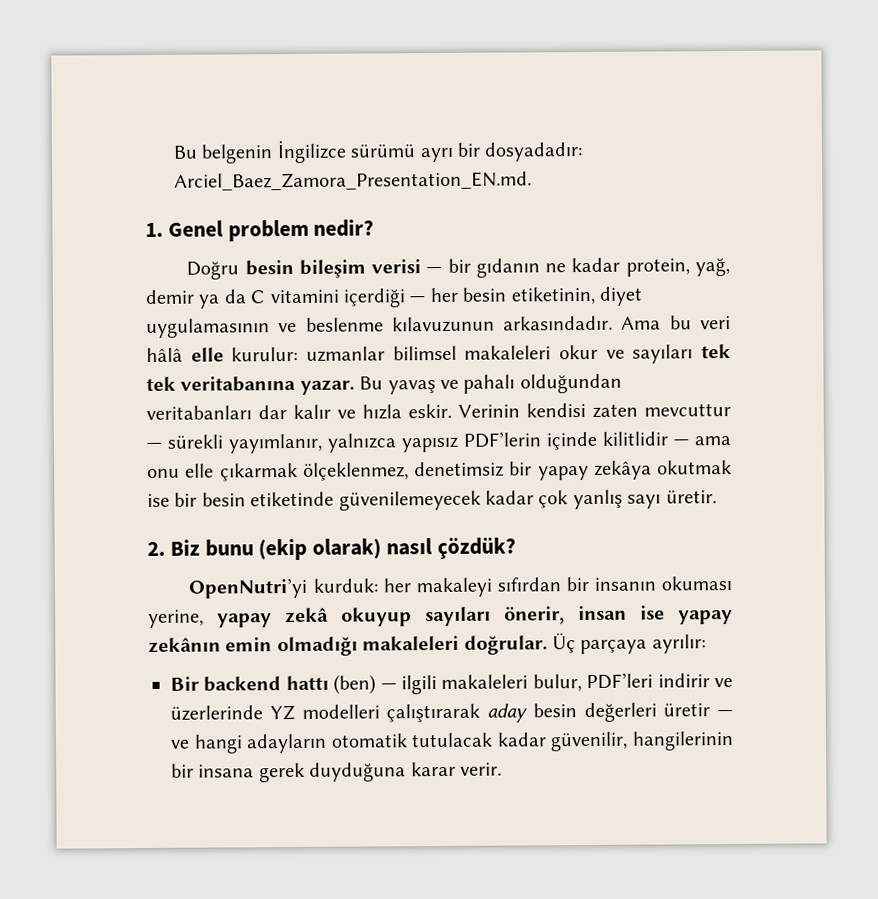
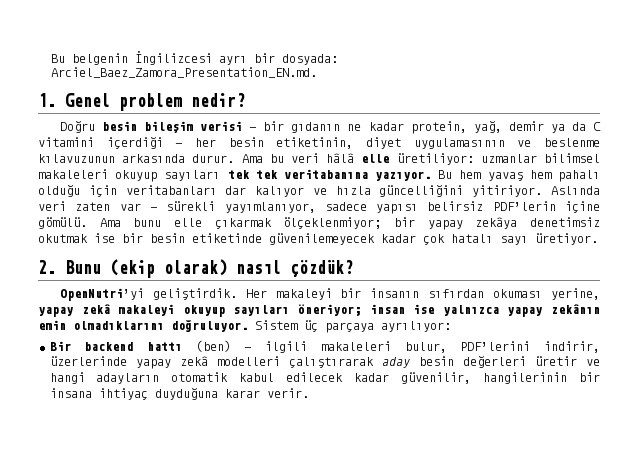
- Bu belgenin İngilizce sürümü ayrı bir dosyadadır: Arciel_Baez_Zamora_Presentation_EN.md.
+ Bu belgenin İngilizcesi ayrı bir dosyada: Arciel_Baez_Zamora_Presentation_EN.md.
- Doğru besin bileşim verisi — bir gıdanın ne kadar protein, yağ, demir ya da C vitamini içerdiği — her besin etiketinin, diyet uygulamasının ve beslenme kılavuzunun arkasındadır.
+ Doğru besin bileşim verisi — bir gıdanın ne kadar protein, yağ, demir ya da C vitamini içerdiği — her besin etiketinin, diyet uygulamasının ve beslenme kılavuzunun arkasında durur.
- Ama bu veri hâlâ elle kurulur: uzmanlar bilimsel makaleleri okur ve sayıları tek tek veritabanına yazar. Bu yavaş ve pahalı olduğundan veritabanları dar kalır ve hızla eskir. Verinin kendisi zaten mevcuttur — sürekli yayımlanır, yalnızca yapısız PDF’lerin içinde kilitlidir — ama onu elle çıkarmak ölçeklenmez, denetimsiz bir yapay zekâya okutmak ise bir besin etiketinde güvenilemeyecek kadar çok yanlış sayı üretir.
+ Ama bu veri hâlâ elle üretiliyor: uzmanlar bilimsel makaleleri okuyup sayıları tek tek veritabanına yazıyor. Bu hem yavaş hem pahalı olduğu için veritabanları dar kalıyor ve hızla güncelliğini yitiriyor. Aslında veri zaten var — sürekli yayımlanıyor, sadece yapısı belirsiz PDF’lerin içine gömülü. Ama bunu elle çıkarmak ölçeklenmiyor; bir yapay zekâya denetimsiz okutmak ise bir besin etiketinde güvenilemeyecek kadar çok hatalı sayı üretiyor.
- 2. Biz bunu (ekip olarak) nasıl çözdük?
+ 2. Bunu (ekip olarak) nasıl çözdük?
- OpenNutri’yi kurduk: her makaleyi sıfırdan bir insanın okuması yerine, yapay zekâ okuyup sayıları önerir, insan ise yapay zekânın emin olmadığı makaleleri doğrular. Üç parçaya ayrılır:
+ OpenNutri’yi geliştirdik. Her makaleyi bir insanın sıfırdan okuması yerine, yapay zekâ makaleyi okuyup sayıları öneriyor; insan ise yalnızca yapay zekânın emin olmadıklarını doğruluyor. Sistem üç parçaya ayrılıyor:
- Bir backend hattı (ben) — ilgili makaleleri bulur, PDF’leri indirir ve üzerlerinde YZ modelleri çalıştırarak aday besin değerleri üretir — ve hangi adayların otomatik tutulacak kadar güvenilir, hangilerinin bir insana gerek duyduğuna karar verir.
+ Bir backend hattı (ben) — ilgili makaleleri bulur, PDF’lerini indirir, üzerlerinde yapay zekâ modelleri çalıştırarak aday besin değerleri üretir ve hangi adayların otomatik kabul edilecek kadar güvenilir, hangilerinin bir insana ihtiyaç duyduğuna karar verir.

